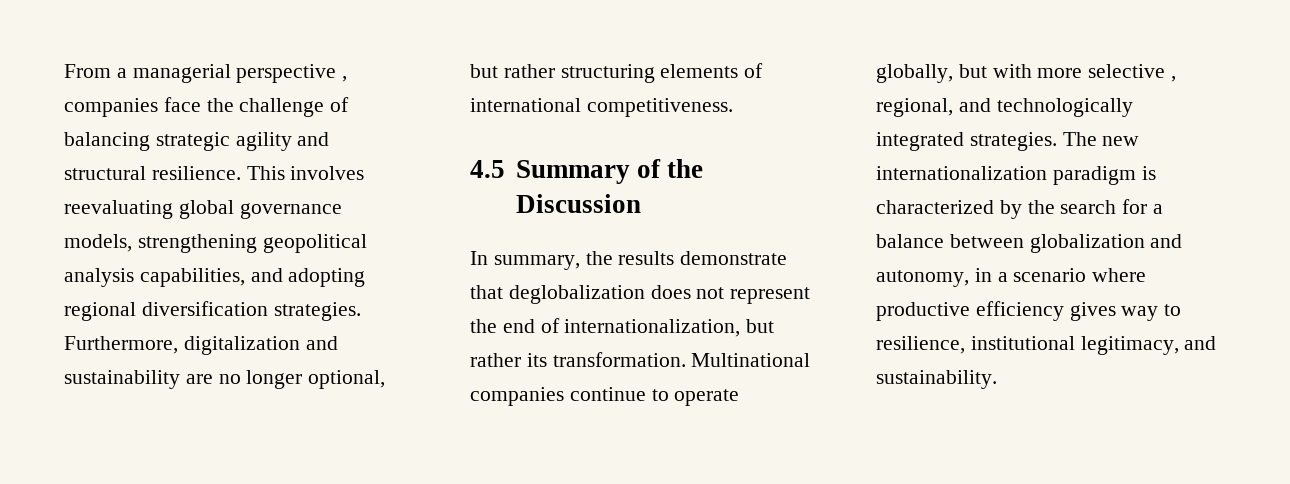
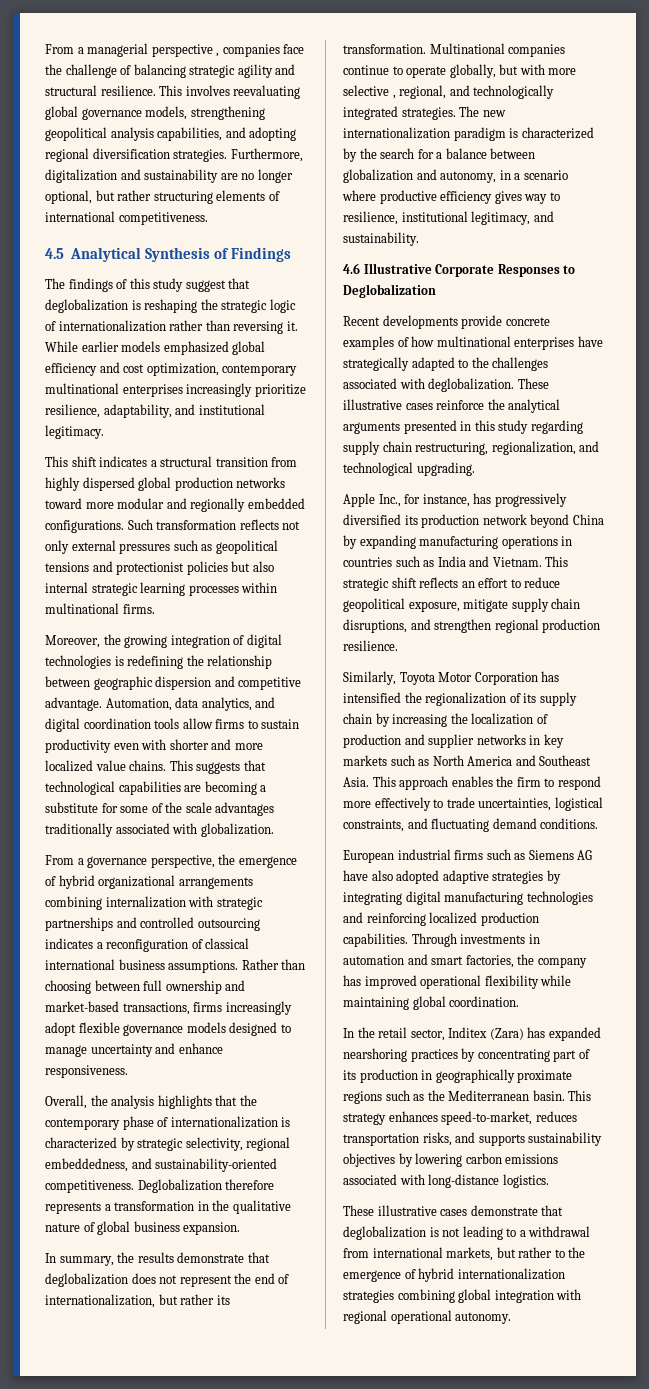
- 4.5 Summary of the Discussion
+ 4.5 Analytical Synthesis of Findings
+ The findings of this study suggest that deglobalization is reshaping the strategic logic of internationalization rather than reversing it. While earlier models emphasized global efficiency and cost optimization, contemporary multinational enterprises increasingly prioritize resilience, adaptability, and institutional legitimacy.
+ This shift indicates a structural transition from highly dispersed global production networks toward more modular and regionally embedded configurations. Such transformation reflects not only external pressures such as geopolitical tensions and protectionist policies but also internal strategic learning processes within multinational firms.
+ Moreover, the growing integration of digital technologies is redefining the relationship between geographic dispersion and competitive advantage. Automation, data analytics, and digital coordination tools allow firms to sustain productivity even with shorter and more localized value chains. This suggests that technological capabilities are becoming a substitute for some of the scale advantages traditionally associated with globalization.
+ From a governance perspective, the emergence of hybrid organizational arrangements combining internalization with strategic partnerships and controlled outsourcing indicates a reconfiguration of classical international business assumptions. Rather than choosing between full ownership and market-based transactions, firms increasingly adopt flexible governance models designed to manage uncertainty and enhance responsiveness.
+ Overall, the analysis highlights that the contemporary phase of internationalization is characterized by strategic selectivity, regional embeddedness, and sustainability-oriented competitiveness. Deglobalization therefore represents a transformation in the qualitative nature of global business expansion.
+ 4.6 Illustrative Corporate Responses to Deglobalization
+ Recent developments provide concrete examples of how multinational enterprises have strategically adapted to the challenges associated with deglobalization. These illustrative cases reinforce the analytical arguments presented in this study regarding supply chain restructuring, regionalization, and technological upgrading.
+ Apple Inc., for instance, has progressively diversified its production network beyond China by expanding manufacturing operations in countries such as India and Vietnam. This strategic shift reflects an effort to reduce geopolitical exposure, mitigate supply chain disruptions, and strengthen regional production resilience.
+ Similarly, Toyota Motor Corporation has intensified the regionalization of its supply chain by increasing the localization of production and supplier networks in key markets such as North America and Southeast Asia. This approach enables the firm to respond more effectively to trade uncertainties, logistical constraints, and fluctuating demand conditions.
+ European industrial firms such as Siemens AG have also adopted adaptive strategies by integrating digital manufacturing technologies and reinforcing localized production capabilities. Through investments in automation and smart factories, the company has improved operational flexibility while maintaining global coordination.
+ In the retail sector, Inditex (Zara) has expanded nearshoring practices by concentrating part of its production in geographically proximate regions such as the Mediterranean basin. This strategy enhances speed-to-market, reduces transportation risks, and supports sustainability objectives by lowering carbon emissions associated with long-distance logistics.
+ These illustrative cases demonstrate that deglobalization is not leading to a withdrawal from international markets, but rather to the emergence of hybrid internationalization strategies combining global integration with regional operational autonomy.

